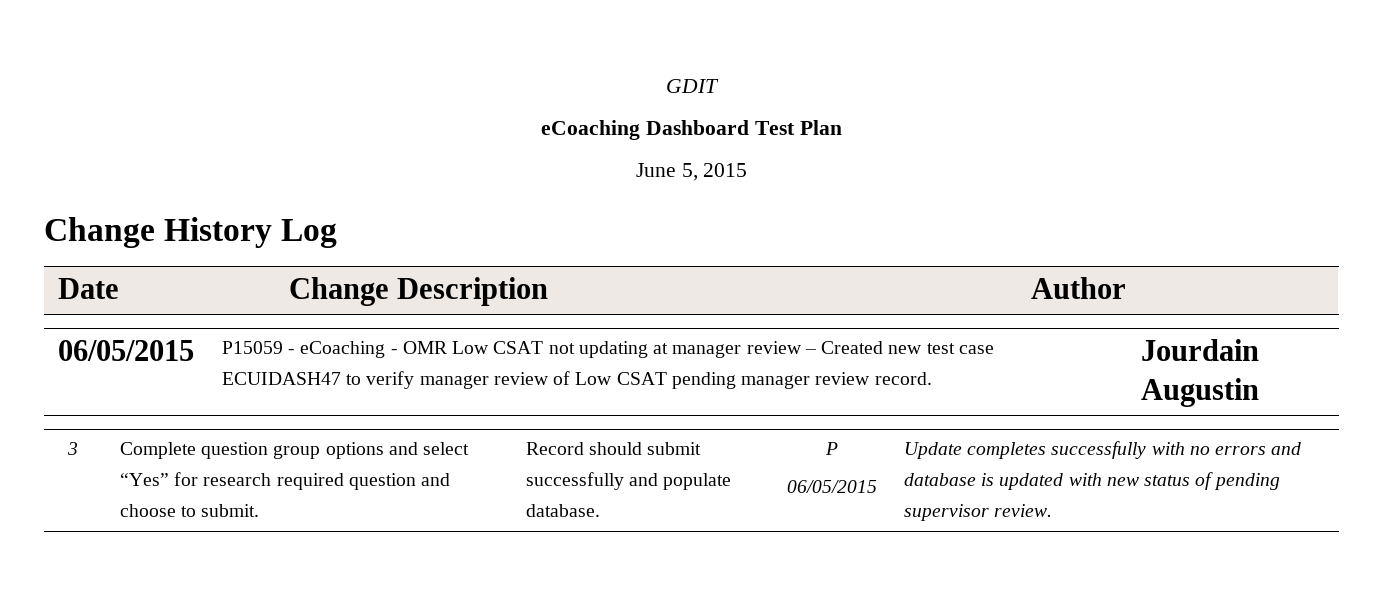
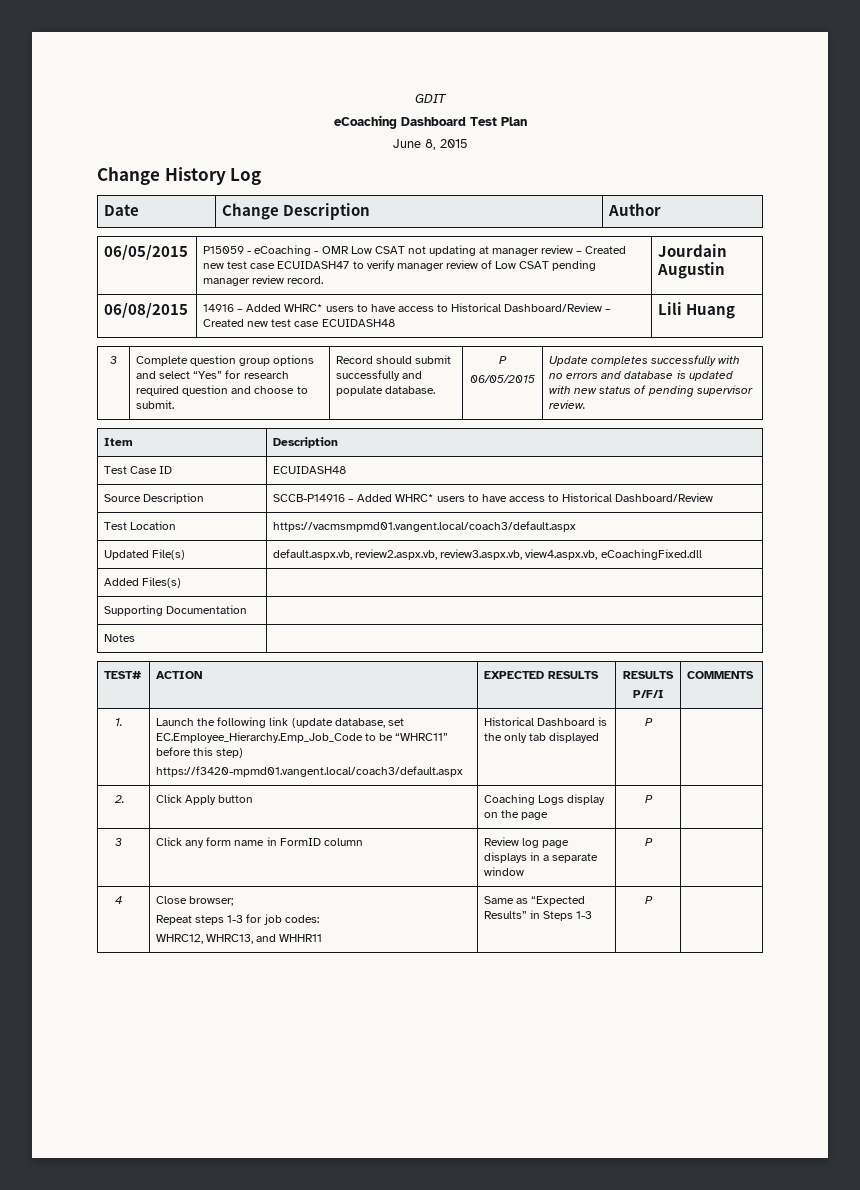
- June 5, 2015
+ June 8, 2015
+ 06/08/2015 | 14916 – Added WHRC* users to have access to Historical Dashboard/Review – Created new test case ECUIDASH48 | Lili Huang
+ Item | Description
+ Test Case ID | ECUIDASH48
+ Source Description | SCCB-P14916 – Added WHRC* users to have access to Historical Dashboard/Review
+ Test Location | https://vacmsmpmd01.vangent.local/coach3/default.aspx
+ Updated File(s) | default.aspx.vb, review2.aspx.vb, review3.aspx.vb, view4.aspx.vb, eCoachingFixed.dll
+ Added Files(s) |
+ Supporting Documentation |
+ Notes |
+ TEST# | ACTION | EXPECTED RESULTS | RESULTS
+ P/F/I | COMMENTS
+ 1. | Launch the following link (update database, set EC.Employee_Hierarchy.Emp_Job_Code to be “WHRC11” before this step)
+ https://f3420-mpmd01.vangent.local/coach3/default.aspx | Historical Dashboard is the only tab displayed | P |
+ 2. | Click Apply button | Coaching Logs display on the page | P |
+ 3 | Click any form name in FormID column | Review log page displays in a separate window | P |
+ 4 | Close browser;
+ Repeat steps 1-3 for job codes:
+ WHRC12, WHRC13, and WHHR11 | Same as “Expected Results” in Steps 1-3 | P |

